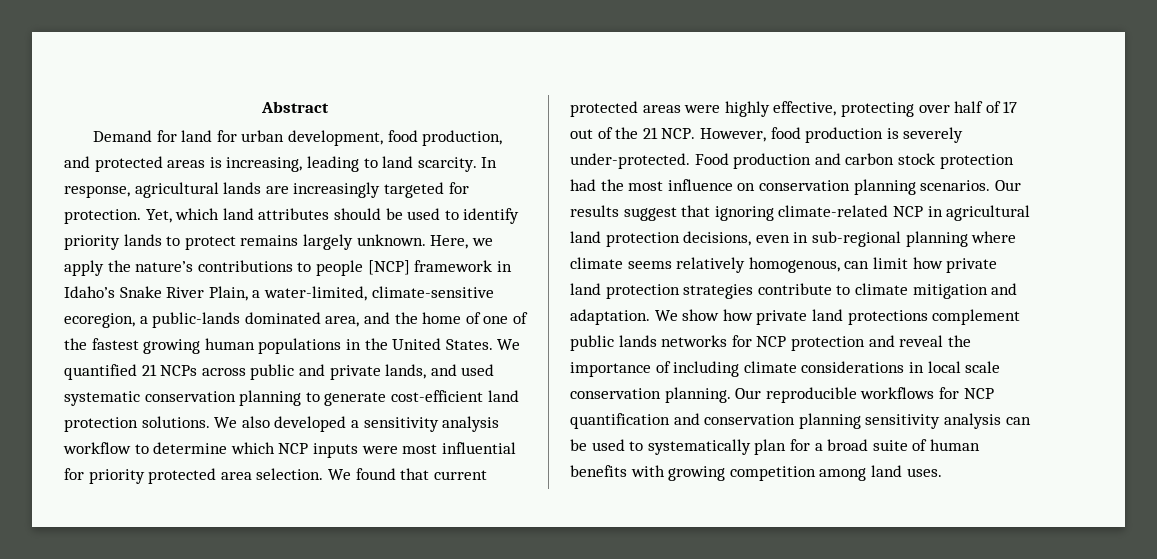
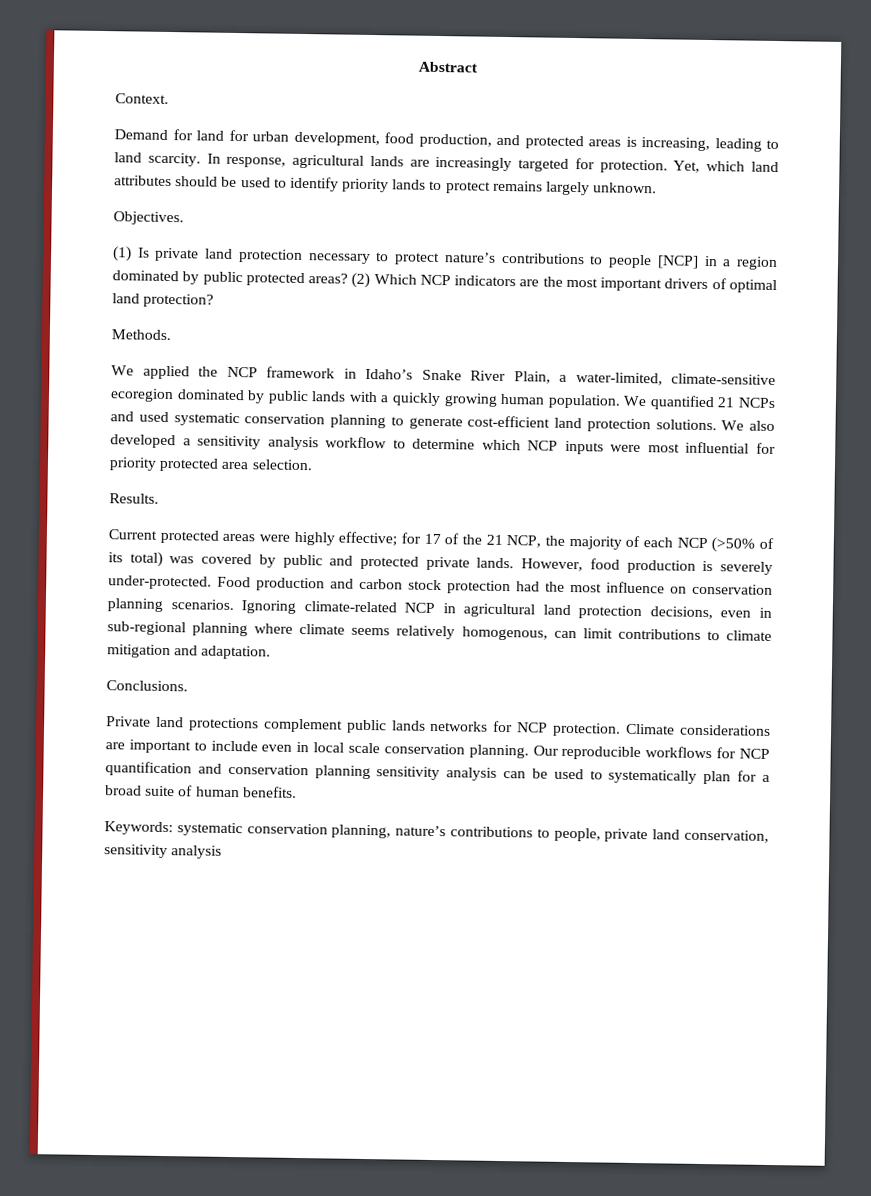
+ Context.
- Yet, which land attributes should be used to identify priority lands to protect remains largely unknown. Here, we apply the nature’s contributions to people [NCP] framework in Idaho’s Snake River Plain, a water-limited, climate-sensitive ecoregion, a public-lands dominated area, and the home of one of the fastest growing human populations in the United States. We quantified 21 NCPs across public and private lands, and used systematic conservation planning to generate cost-efficient land protection solutions.
+ Yet, which land attributes should be used to identify priority lands to protect remains largely unknown.
+ Objectives.
+ (1) Is private land protection necessary to protect nature’s contributions to people [NCP] in a region dominated by public protected areas? (2) Which NCP indicators are the most important drivers of optimal land protection?
+ Methods.
+ We applied the NCP framework in Idaho’s Snake River Plain, a water-limited, climate-sensitive ecoregion dominated by public lands with a quickly growing human population. We quantified 21 NCPs and used systematic conservation planning to generate cost-efficient land protection solutions.
- We also developed a sensitivity analysis workflow to determine which NCP inputs were most influential for priority protected area selection. We found that current protected areas were highly effective, protecting over half of 17 out of the 21 NCP. However, food production is severely under-protected.
+ We also developed a sensitivity analysis workflow to determine which NCP inputs were most influential for priority protected area selection.
+ Results.
+ Current protected areas were highly effective; for 17 of the 21 NCP, the majority of each NCP (>50% of its total) was covered by public and protected private lands. However, food production is severely under-protected.
- Our results suggest that ignoring climate-related NCP in agricultural land protection decisions, even in sub-regional planning where climate seems relatively homogenous, can limit how private land protection strategies contribute to climate mitigation and adaptation. We show how private land protections complement public lands networks for NCP protection and reveal the importance of including climate considerations in local scale conservation planning.
+ Ignoring climate-related NCP in agricultural land protection decisions, even in sub-regional planning where climate seems relatively homogenous, can limit contributions to climate mitigation and adaptation.
+ Conclusions.
+ Private land protections complement public lands networks for NCP protection. Climate considerations are important to include even in local scale conservation planning.
- Our reproducible workflows for NCP quantification and conservation planning sensitivity analysis can be used to systematically plan for a broad suite of human benefits with growing competition among land uses.
+ Our reproducible workflows for NCP quantification and conservation planning sensitivity analysis can be used to systematically plan for a broad suite of human benefits.
+ Keywords: systematic conservation planning, nature’s contributions to people, private land conservation, sensitivity analysis

